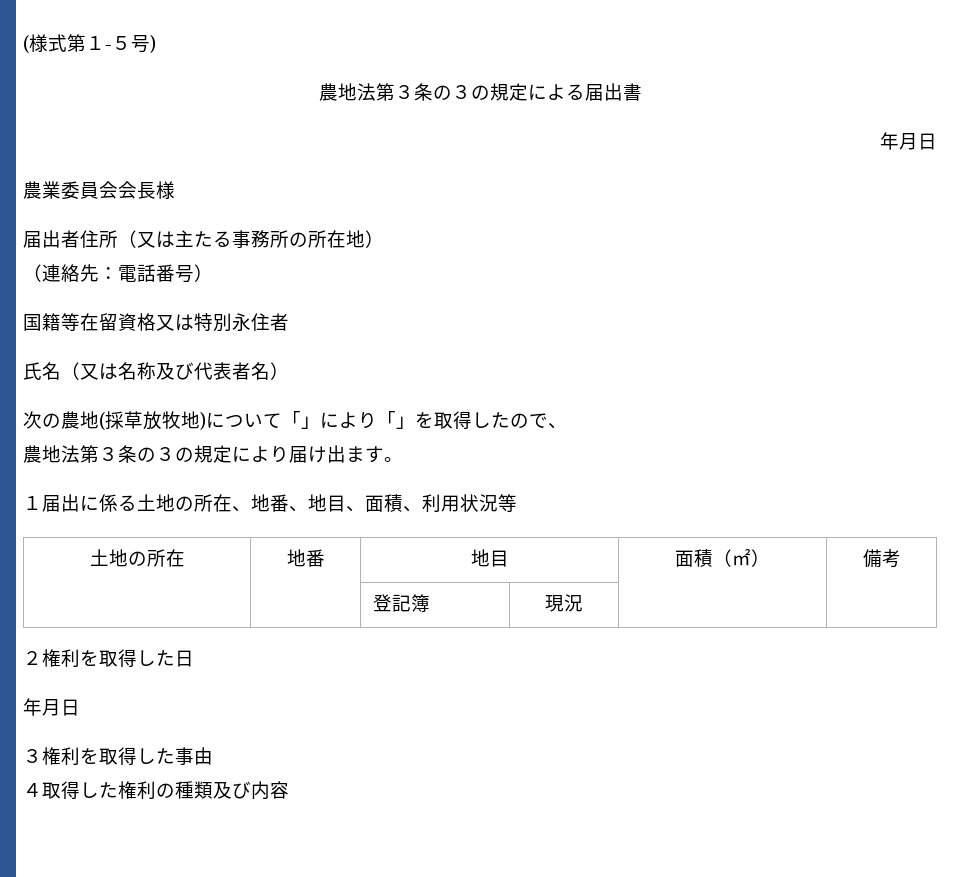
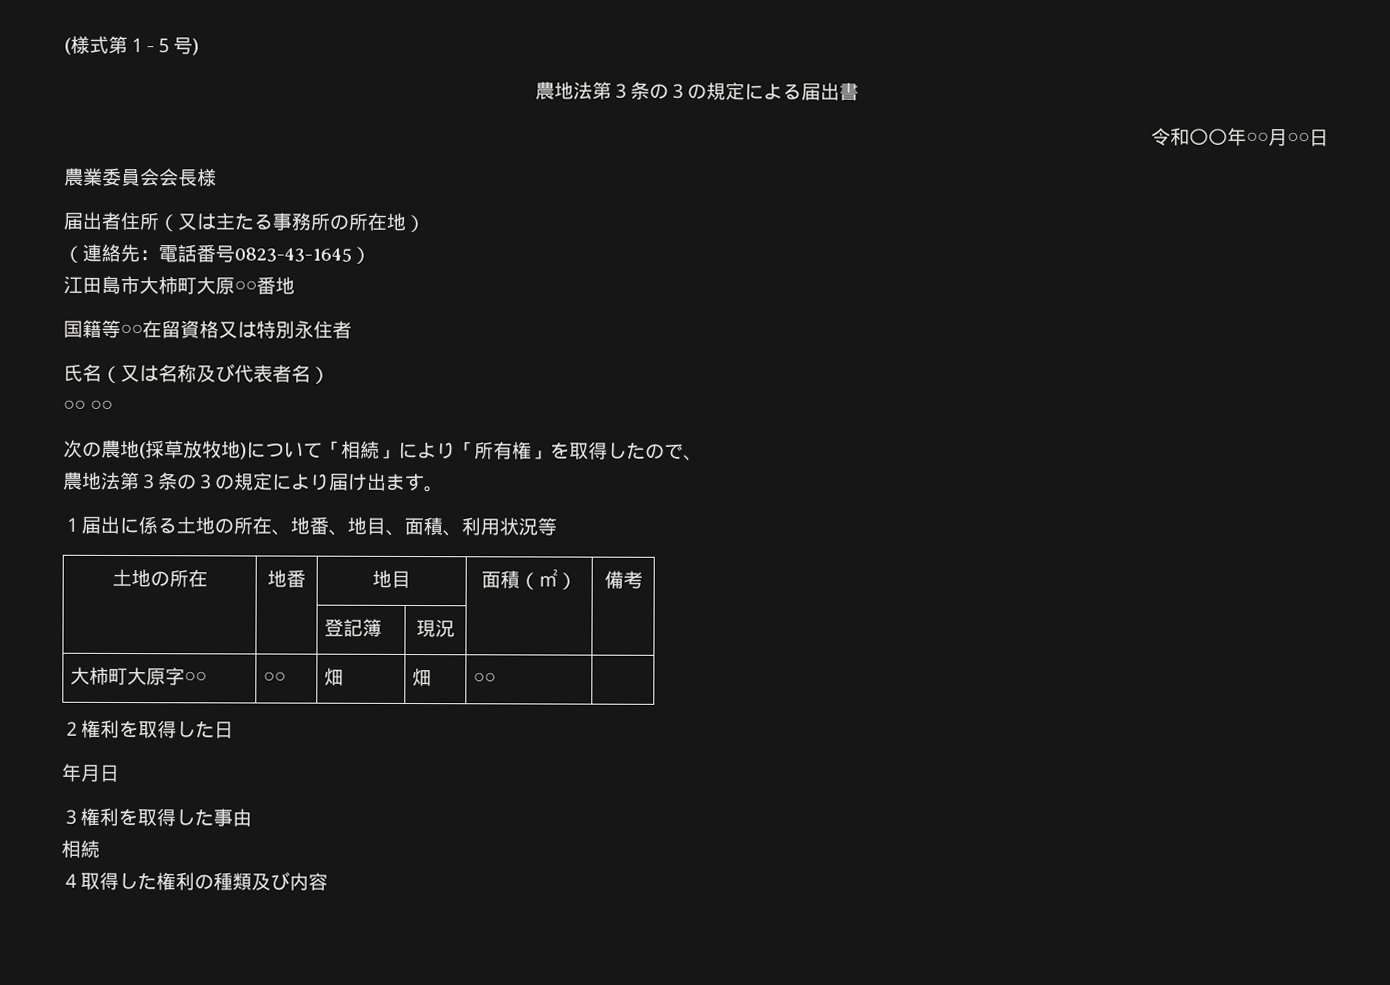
  農地法第３条の３の規定による届出書
- 年月日
+ 令和〇〇年○○月○○日
- （連絡先：電話番号）
+ （連絡先：電話番号0823-43-1645）
+ 江田島市大柿町大原○○番地
- 国籍等在留資格又は特別永住者
+ 国籍等○○在留資格又は特別永住者
+ ○○ ○○
- 次の農地(採草放牧地)について「」により「」を取得したので、
+ 次の農地(採草放牧地)について「相続」により「所有権」を取得したので、
+ 大柿町大原字○○ | ○○ | 畑 | 畑 | ○○ |
  ３権利を取得した事由
+ 相続

